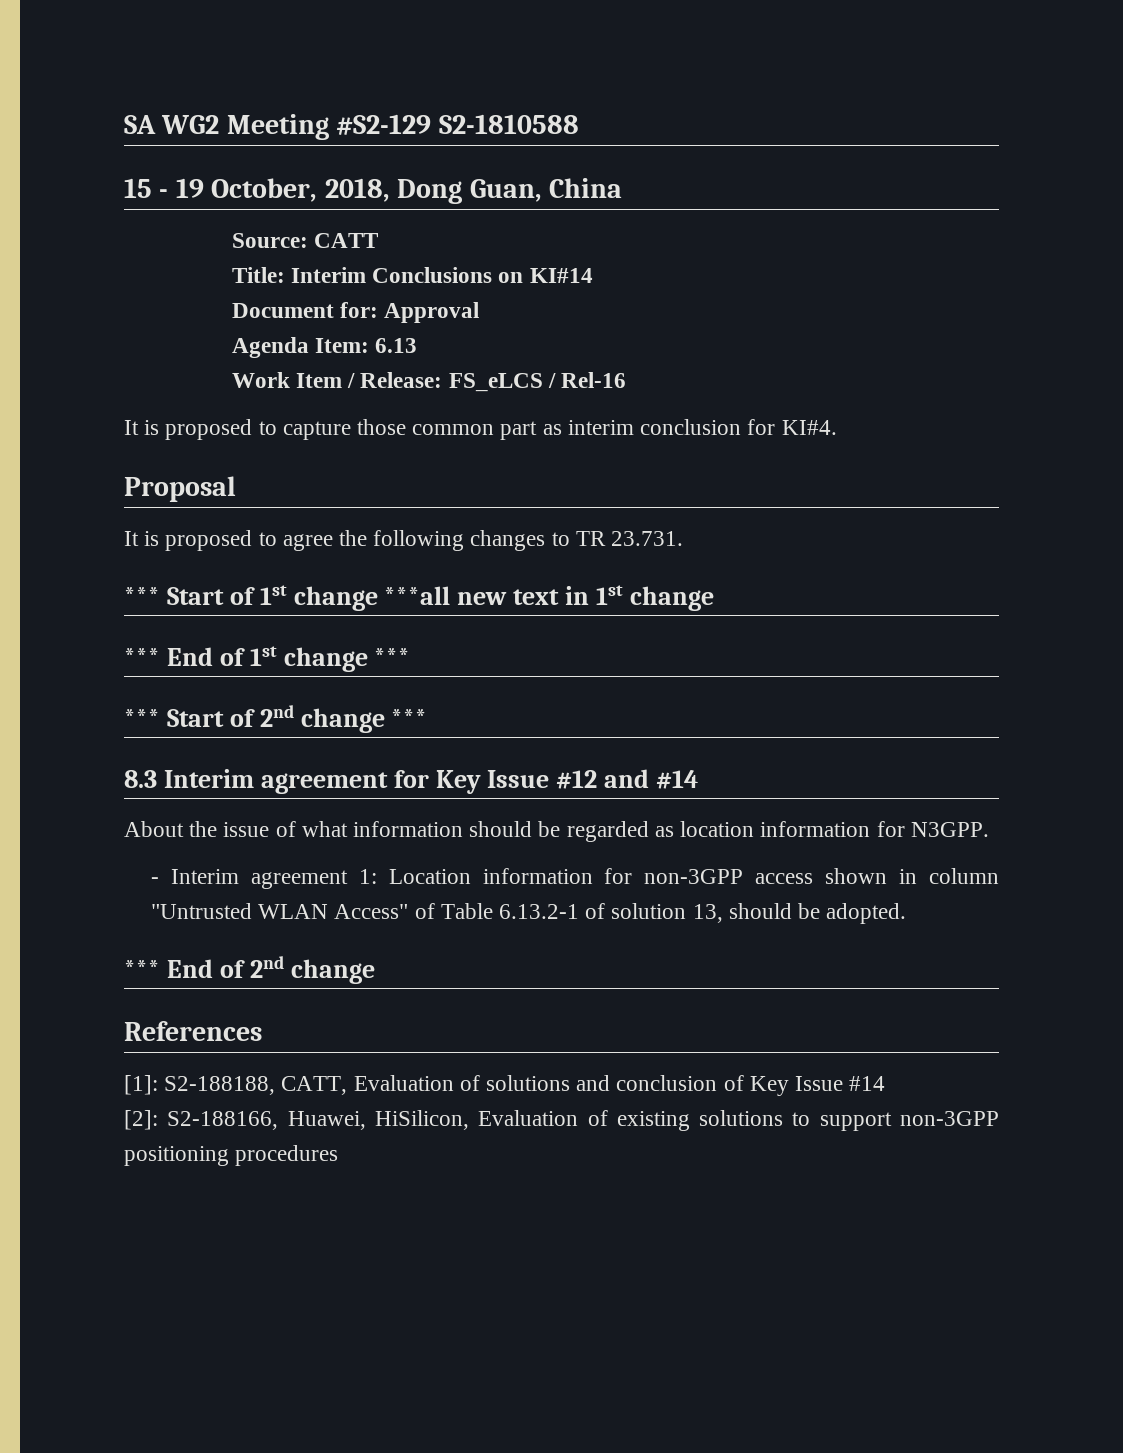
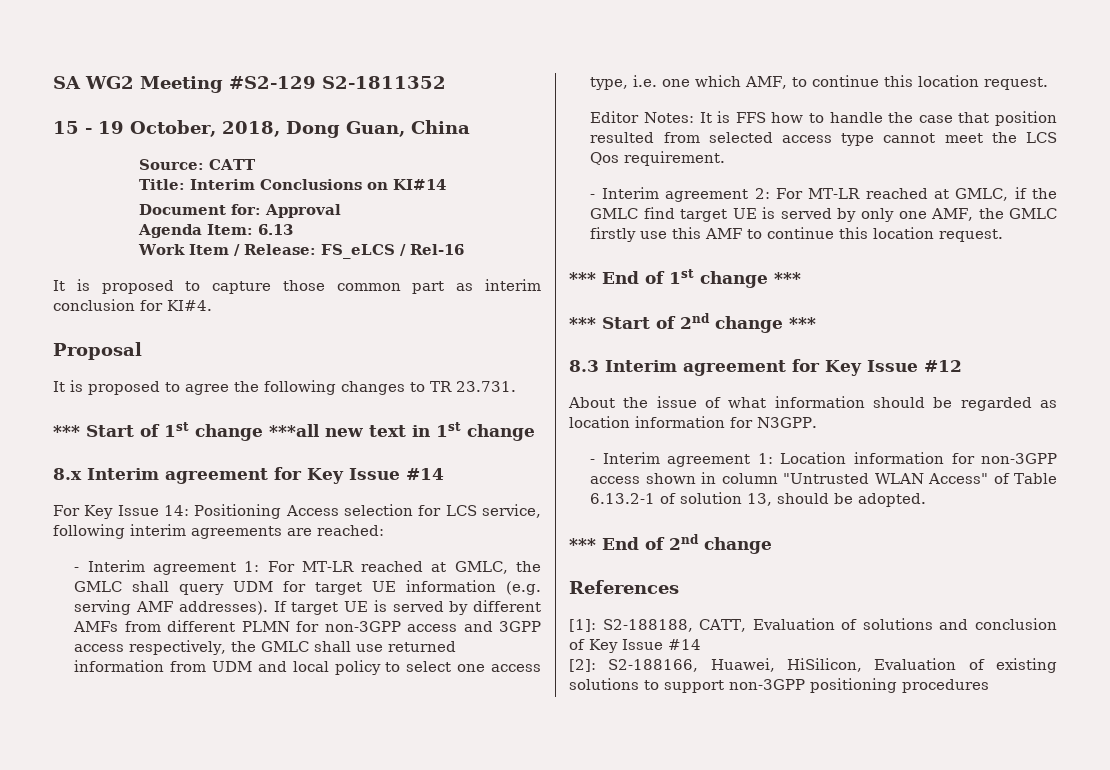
- SA WG2 Meeting #S2-129 S2-1810588
+ SA WG2 Meeting #S2-129 S2-1811352
+ 8.x Interim agreement for Key Issue #14
+ For Key Issue 14: Positioning Access selection for LCS service, following interim agreements are reached:
+ - Interim agreement 1: For MT-LR reached at GMLC, the GMLC shall query UDM for target UE information (e.g. serving AMF addresses). If target UE is served by different AMFs from different PLMN for non-3GPP access and 3GPP access respectively, the GMLC shall use returned information from UDM and local policy to select one access type, i.e. one which AMF, to continue this location request.
+ Editor Notes: It is FFS how to handle the case that position resulted from selected access type cannot meet the LCS Qos requirement.
+ - Interim agreement 2: For MT-LR reached at GMLC, if the GMLC find target UE is served by only one AMF, the GMLC firstly use this AMF to continue this location request.
- 8.3 Interim agreement for Key Issue #12 and #14
+ 8.3 Interim agreement for Key Issue #12

